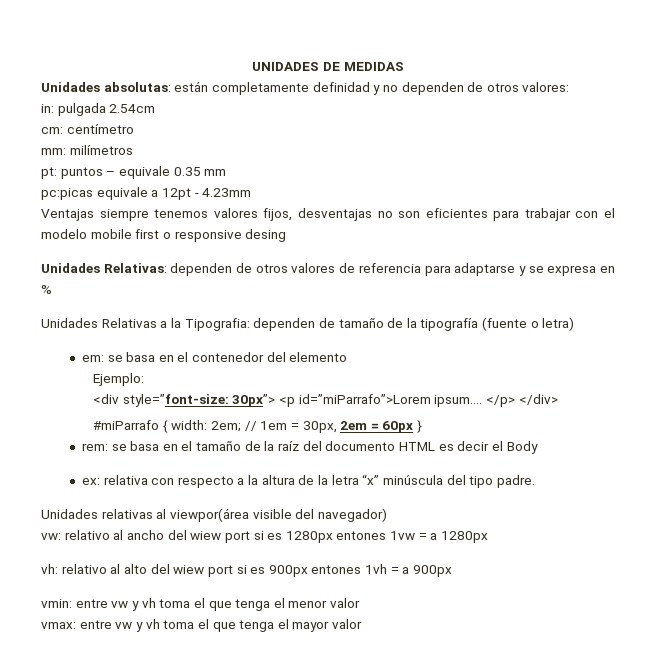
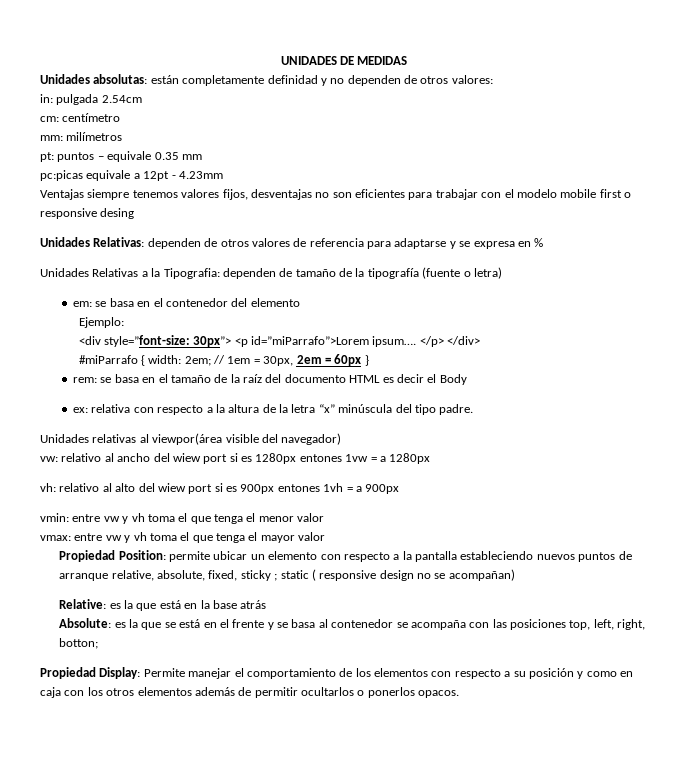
+ Propiedad Position: permite ubicar un elemento con respecto a la pantalla estableciendo nuevos puntos de arranque relative, absolute, fixed, sticky ; static ( responsive design no se acompañan)
+ Relative: es la que está en la base atrás
+ Absolute: es la que se está en el frente y se basa al contenedor se acompaña con las posiciones top, left, right, botton;
+ Propiedad Display: Permite manejar el comportamiento de los elementos con respecto a su posición y como en caja con los otros elementos además de permitir ocultarlos o ponerlos opacos.

